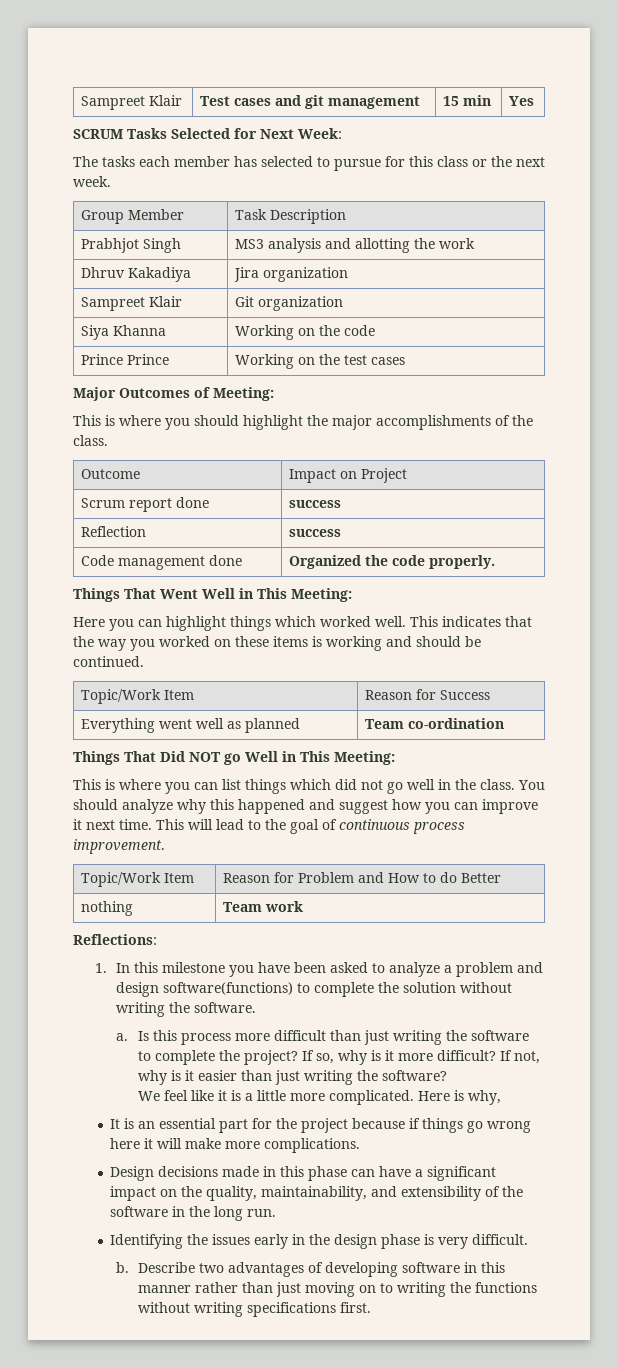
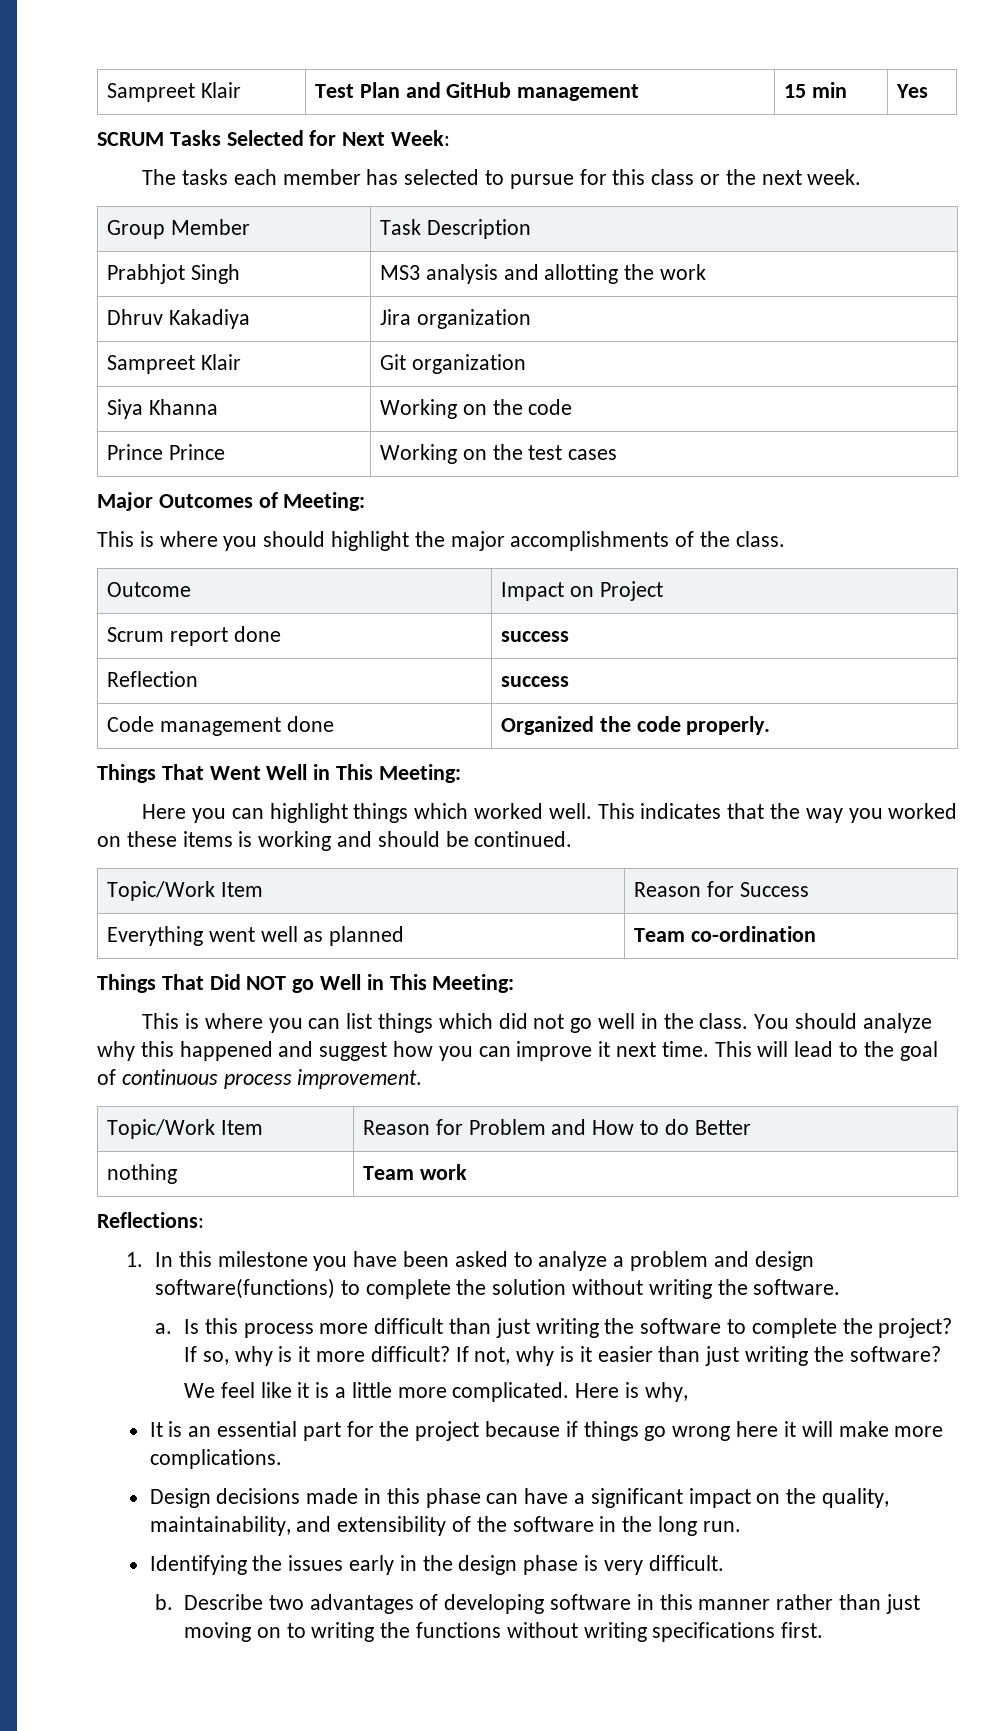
- Sampreet Klair | Test cases and git management | 15 min | Yes
+ Sampreet Klair | Test Plan and GitHub management | 15 min | Yes

